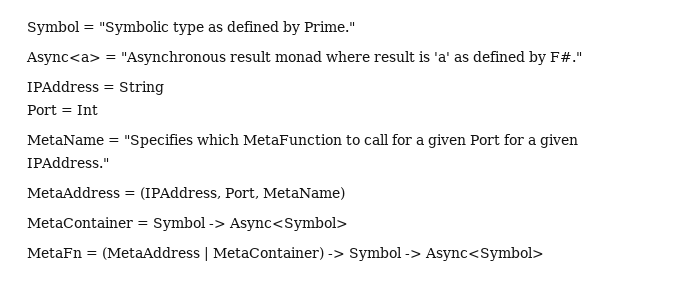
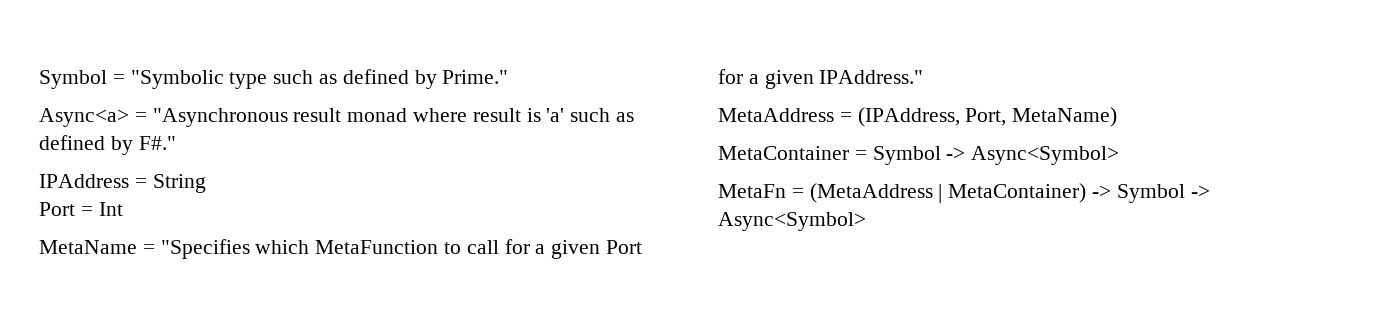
- Symbol = "Symbolic type as defined by Prime."
+ Symbol = "Symbolic type such as defined by Prime."
- Async<a> = "Asynchronous result monad where result is 'a' as defined by F#."
+ Async<a> = "Asynchronous result monad where result is 'a' such as defined by F#."

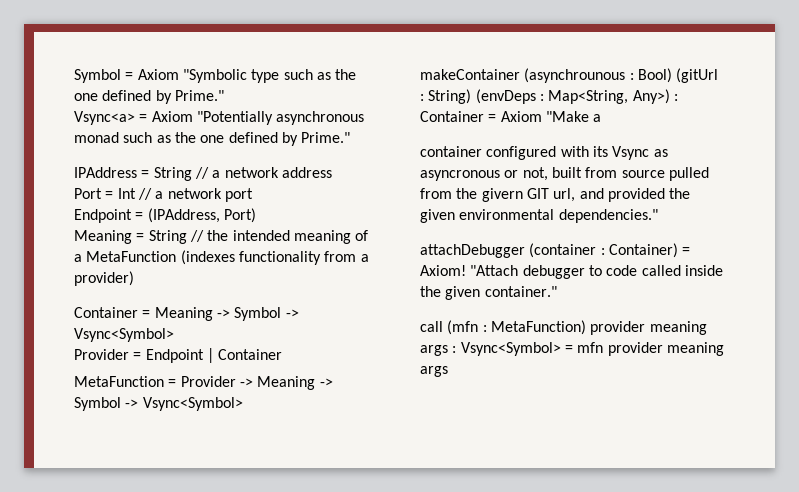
- Symbol = "Symbolic type such as defined by Prime."
- Async<a> = "Asynchronous result monad where result is 'a' such as defined by F#."
+ Symbol = Axiom "Symbolic type such as the one defined by Prime."
+ Vsync<a> = Axiom "Potentially asynchronous monad such as the one defined by Prime."
- IPAddress = String
+ IPAddress = String // a network address
- Port = Int
- MetaName = "Specifies which MetaFunction to call for a given Port for a given IPAddress."
- MetaAddress = (IPAddress, Port, MetaName)
- MetaContainer = Symbol -> Async<Symbol>
- MetaFn = (MetaAddress | MetaContainer) -> Symbol -> Async<Symbol>
+ Port = Int // a network port
+ Endpoint = (IPAddress, Port)
+ Meaning = String // the intended meaning of a MetaFunction (indexes functionality from a provider)
+ Container = Meaning -> Symbol -> Vsync<Symbol>
+ Provider = Endpoint | Container
+ MetaFunction = Provider -> Meaning -> Symbol -> Vsync<Symbol>
+ makeContainer (asynchrounous : Bool) (gitUrl : String) (envDeps : Map<String, Any>) : Container = Axiom "Make a
+ container configured with its Vsync as asyncronous or not, built from source pulled from the givern GIT url, and provided the given environmental dependencies."
+ attachDebugger (container : Container) = Axiom! "Attach debugger to code called inside the given container."
+ call (mfn : MetaFunction) provider meaning args : Vsync<Symbol> = mfn provider meaning args

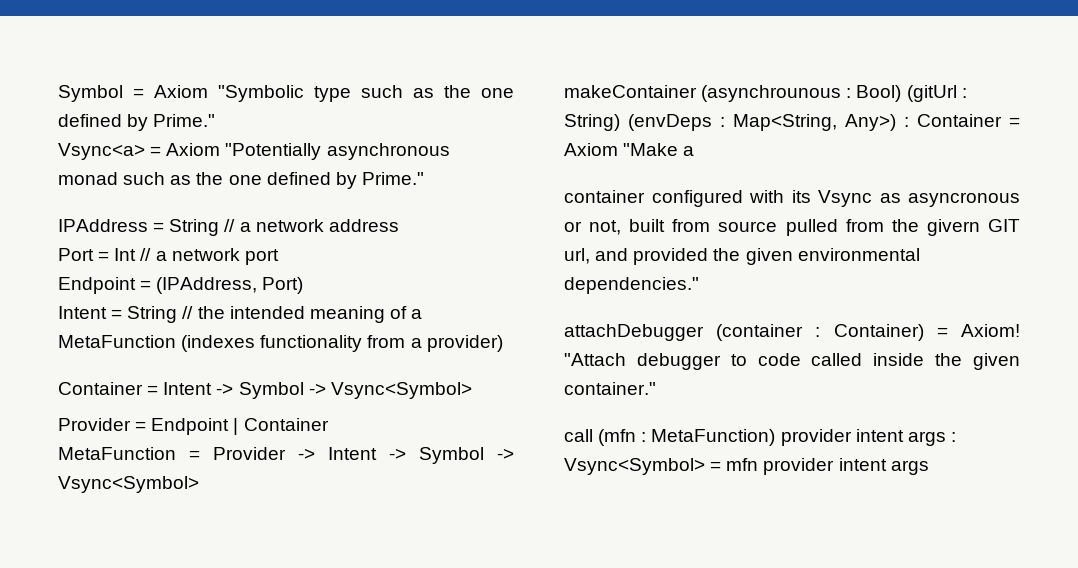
- Meaning = String // the intended meaning of a MetaFunction (indexes functionality from a provider)
+ Intent = String // the intended meaning of a MetaFunction (indexes functionality from a provider)
- Container = Meaning -> Symbol -> Vsync<Symbol>
+ Container = Intent -> Symbol -> Vsync<Symbol>
- MetaFunction = Provider -> Meaning -> Symbol -> Vsync<Symbol>
+ MetaFunction = Provider -> Intent -> Symbol -> Vsync<Symbol>
- call (mfn : MetaFunction) provider meaning args : Vsync<Symbol> = mfn provider meaning args
+ call (mfn : MetaFunction) provider intent args : Vsync<Symbol> = mfn provider intent args

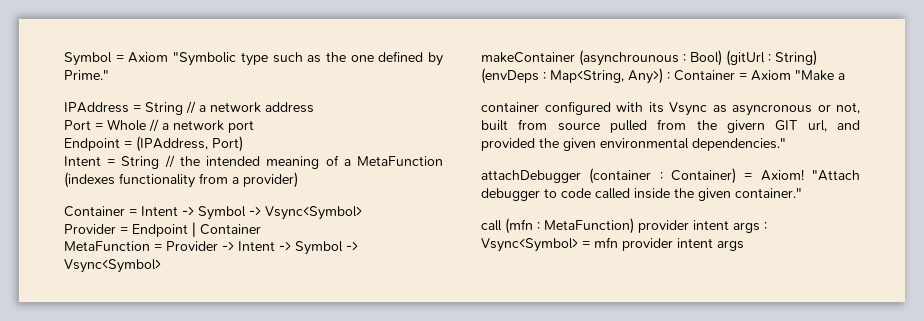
- Vsync<a> = Axiom "Potentially asynchronous monad such as the one defined by Prime."
- Port = Int // a network port
+ Port = Whole // a network port

